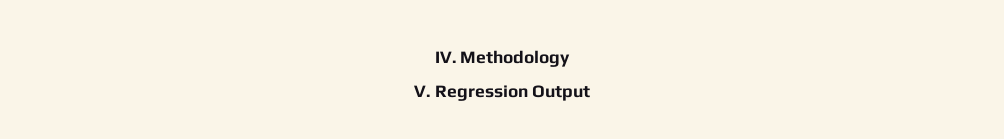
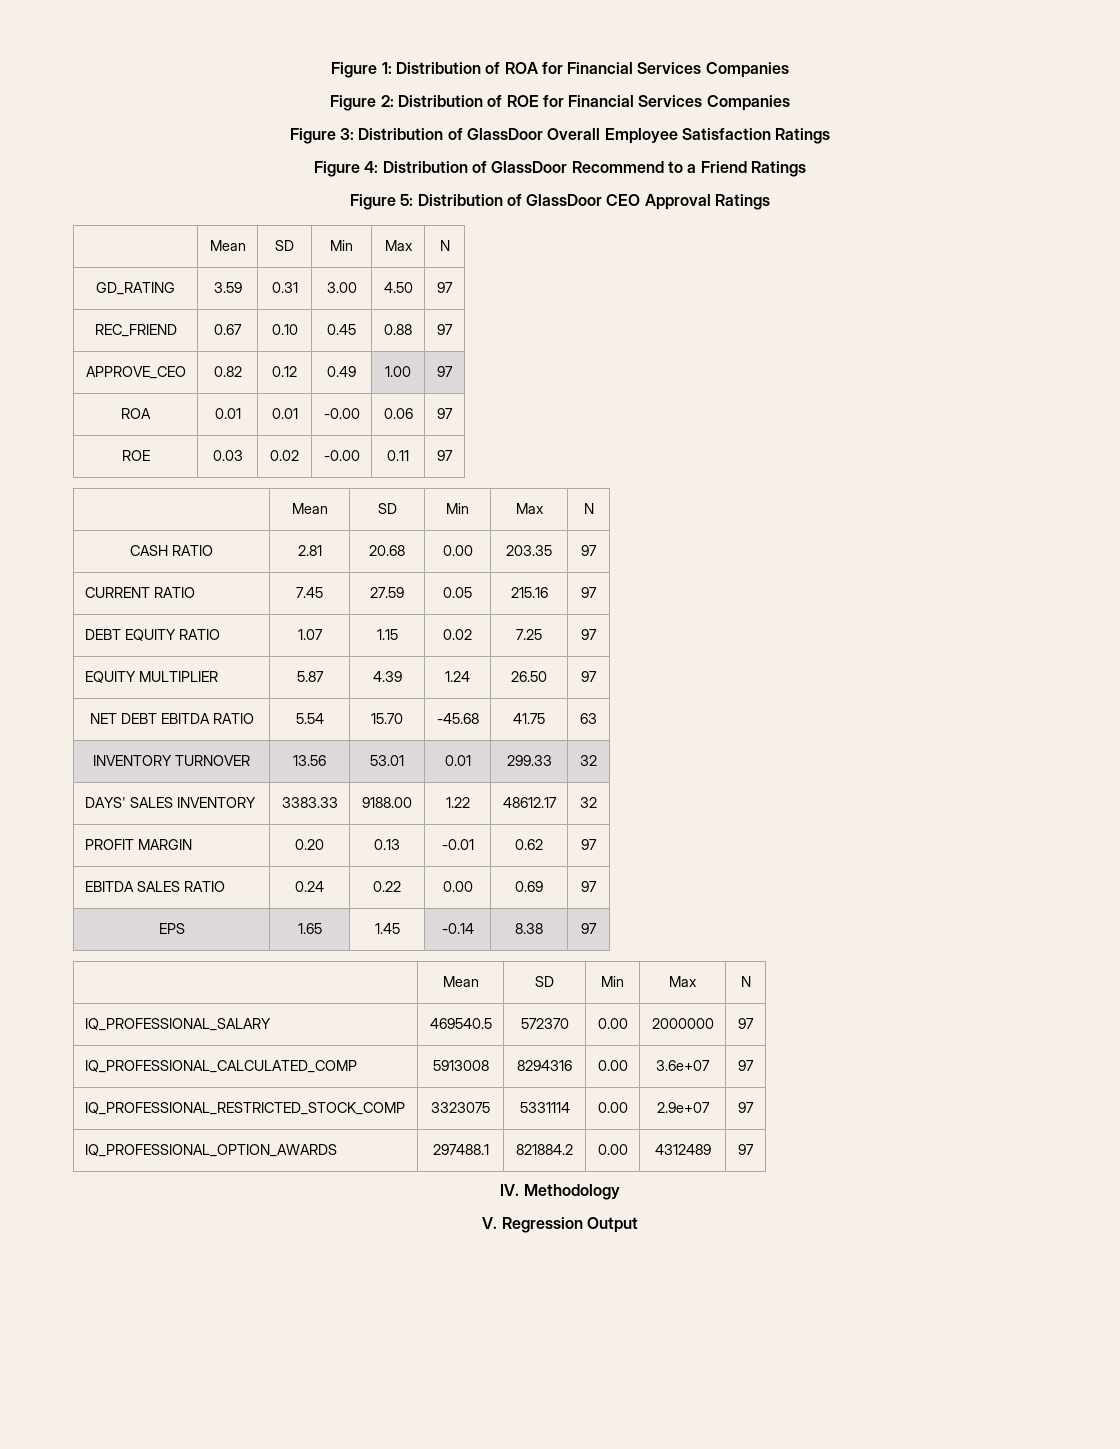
+ Figure 1: Distribution of ROA for Financial Services Companies
+ Figure 2: Distribution of ROE for Financial Services Companies
+ Figure 3: Distribution of GlassDoor Overall Employee Satisfaction Ratings
+ Figure 4: Distribution of GlassDoor Recommend to a Friend Ratings
+ Figure 5: Distribution of GlassDoor CEO Approval Ratings
+ | Mean | SD | Min | Max | N
+ GD_RATING | 3.59 | 0.31 | 3.00 | 4.50 | 97
+ REC_FRIEND | 0.67 | 0.10 | 0.45 | 0.88 | 97
+ APPROVE_CEO | 0.82 | 0.12 | 0.49 | 1.00 | 97
+ ROA | 0.01 | 0.01 | -0.00 | 0.06 | 97
+ ROE | 0.03 | 0.02 | -0.00 | 0.11 | 97
+ | Mean | SD | Min | Max | N
+ CASH RATIO | 2.81 | 20.68 | 0.00 | 203.35 | 97
+ CURRENT RATIO | 7.45 | 27.59 | 0.05 | 215.16 | 97
+ DEBT EQUITY RATIO | 1.07 | 1.15 | 0.02 | 7.25 | 97
+ EQUITY MULTIPLIER | 5.87 | 4.39 | 1.24 | 26.50 | 97
+ NET DEBT EBITDA RATIO | 5.54 | 15.70 | -45.68 | 41.75 | 63
+ INVENTORY TURNOVER | 13.56 | 53.01 | 0.01 | 299.33 | 32
+ DAYS' SALES INVENTORY | 3383.33 | 9188.00 | 1.22 | 48612.17 | 32
+ PROFIT MARGIN | 0.20 | 0.13 | -0.01 | 0.62 | 97
+ EBITDA SALES RATIO | 0.24 | 0.22 | 0.00 | 0.69 | 97
+ EPS | 1.65 | 1.45 | -0.14 | 8.38 | 97
+ | Mean | SD | Min | Max | N
+ IQ_PROFESSIONAL_SALARY | 469540.5 | 572370 | 0.00 | 2000000 | 97
+ IQ_PROFESSIONAL_CALCULATED_COMP | 5913008 | 8294316 | 0.00 | 3.6e+07 | 97
+ IQ_PROFESSIONAL_RESTRICTED_STOCK_COMP | 3323075 | 5331114 | 0.00 | 2.9e+07 | 97
+ IQ_PROFESSIONAL_OPTION_AWARDS | 297488.1 | 821884.2 | 0.00 | 4312489 | 97

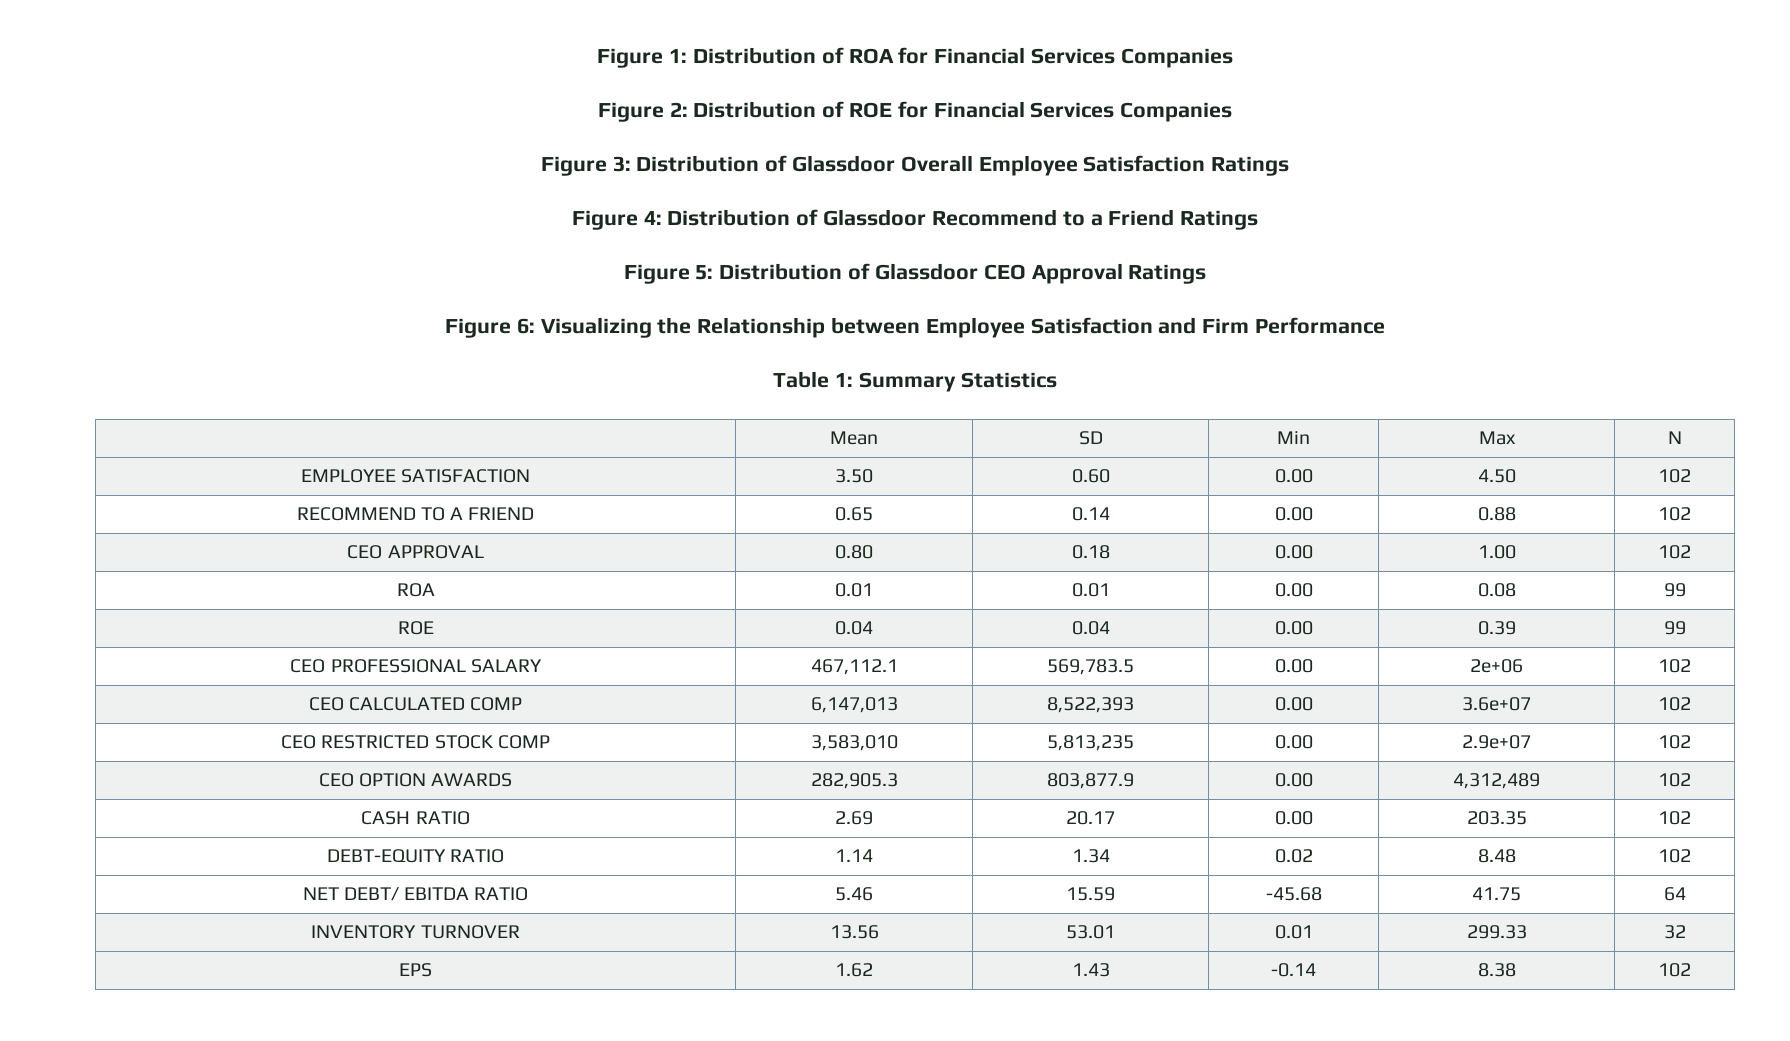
- Figure 3: Distribution of GlassDoor Overall Employee Satisfaction Ratings
+ Figure 3: Distribution of Glassdoor Overall Employee Satisfaction Ratings
- Figure 4: Distribution of GlassDoor Recommend to a Friend Ratings
+ Figure 4: Distribution of Glassdoor Recommend to a Friend Ratings
- Figure 5: Distribution of GlassDoor CEO Approval Ratings
+ Figure 5: Distribution of Glassdoor CEO Approval Ratings
+ Figure 6: Visualizing the Relationship between Employee Satisfaction and Firm Performance
+ Table 1: Summary Statistics
  | Mean | SD | Min | Max | N
- GD_RATING | 3.59 | 0.31 | 3.00 | 4.50 | 97
- REC_FRIEND | 0.67 | 0.10 | 0.45 | 0.88 | 97
- APPROVE_CEO | 0.82 | 0.12 | 0.49 | 1.00 | 97
+ EMPLOYEE SATISFACTION | 3.50 | 0.60 | 0.00 | 4.50 | 102
+ RECOMMEND TO A FRIEND | 0.65 | 0.14 | 0.00 | 0.88 | 102
+ CEO APPROVAL | 0.80 | 0.18 | 0.00 | 1.00 | 102
- ROA | 0.01 | 0.01 | -0.00 | 0.06 | 97
- ROE | 0.03 | 0.02 | -0.00 | 0.11 | 97
- | Mean | SD | Min | Max | N
+ ROA | 0.01 | 0.01 | 0.00 | 0.08 | 99
+ ROE | 0.04 | 0.04 | 0.00 | 0.39 | 99
+ CEO PROFESSIONAL SALARY | 467,112.1 | 569,783.5 | 0.00 | 2e+06 | 102
+ CEO CALCULATED COMP | 6,147,013 | 8,522,393 | 0.00 | 3.6e+07 | 102
+ CEO RESTRICTED STOCK COMP | 3,583,010 | 5,813,235 | 0.00 | 2.9e+07 | 102
+ CEO OPTION AWARDS | 282,905.3 | 803,877.9 | 0.00 | 4,312,489 | 102
- CASH RATIO | 2.81 | 20.68 | 0.00 | 203.35 | 97
- CURRENT RATIO | 7.45 | 27.59 | 0.05 | 215.16 | 97
- DEBT EQUITY RATIO | 1.07 | 1.15 | 0.02 | 7.25 | 97
- EQUITY MULTIPLIER | 5.87 | 4.39 | 1.24 | 26.50 | 97
+ CASH RATIO | 2.69 | 20.17 | 0.00 | 203.35 | 102
+ DEBT-EQUITY RATIO | 1.14 | 1.34 | 0.02 | 8.48 | 102
- NET DEBT EBITDA RATIO | 5.54 | 15.70 | -45.68 | 41.75 | 63
+ NET DEBT/ EBITDA RATIO | 5.46 | 15.59 | -45.68 | 41.75 | 64
- DAYS' SALES INVENTORY | 3383.33 | 9188.00 | 1.22 | 48612.17 | 32
- PROFIT MARGIN | 0.20 | 0.13 | -0.01 | 0.62 | 97
- EBITDA SALES RATIO | 0.24 | 0.22 | 0.00 | 0.69 | 97
- EPS | 1.65 | 1.45 | -0.14 | 8.38 | 97
- | Mean | SD | Min | Max | N
- IQ_PROFESSIONAL_SALARY | 469540.5 | 572370 | 0.00 | 2000000 | 97
- IQ_PROFESSIONAL_CALCULATED_COMP | 5913008 | 8294316 | 0.00 | 3.6e+07 | 97
- IQ_PROFESSIONAL_RESTRICTED_STOCK_COMP | 3323075 | 5331114 | 0.00 | 2.9e+07 | 97
- IQ_PROFESSIONAL_OPTION_AWARDS | 297488.1 | 821884.2 | 0.00 | 4312489 | 97
- IV. Methodology
- V. Regression Output
+ EPS | 1.62 | 1.43 | -0.14 | 8.38 | 102

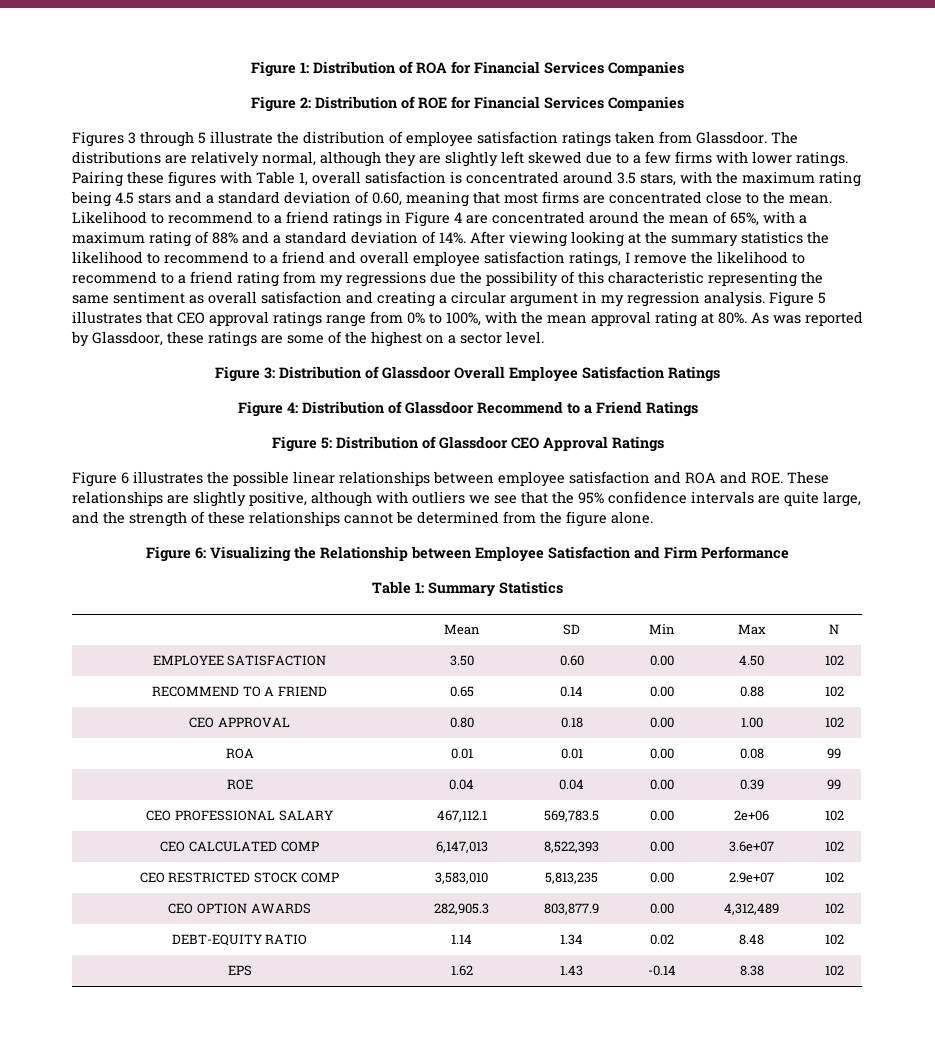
+ Figures 3 through 5 illustrate the distribution of employee satisfaction ratings taken from Glassdoor. The distributions are relatively normal, although they are slightly left skewed due to a few firms with lower ratings. Pairing these figures with Table 1, overall satisfaction is concentrated around 3.5 stars, with the maximum rating being 4.5 stars and a standard deviation of 0.60, meaning that most firms are concentrated close to the mean. Likelihood to recommend to a friend ratings in Figure 4 are concentrated around the mean of 65%, with a maximum rating of 88% and a standard deviation of 14%. After viewing looking at the summary statistics the likelihood to recommend to a friend and overall employee satisfaction ratings, I remove the likelihood to recommend to a friend rating from my regressions due the possibility of this characteristic representing the same sentiment as overall satisfaction and creating a circular argument in my regression analysis. Figure 5 illustrates that CEO approval ratings range from 0% to 100%, with the mean approval rating at 80%. As was reported by Glassdoor, these ratings are some of the highest on a sector level.
+ Figure 6 illustrates the possible linear relationships between employee satisfaction and ROA and ROE. These relationships are slightly positive, although with outliers we see that the 95% confidence intervals are quite large, and the strength of these relationships cannot be determined from the figure alone.
- CASH RATIO | 2.69 | 20.17 | 0.00 | 203.35 | 102
- NET DEBT/ EBITDA RATIO | 5.46 | 15.59 | -45.68 | 41.75 | 64
- INVENTORY TURNOVER | 13.56 | 53.01 | 0.01 | 299.33 | 32

